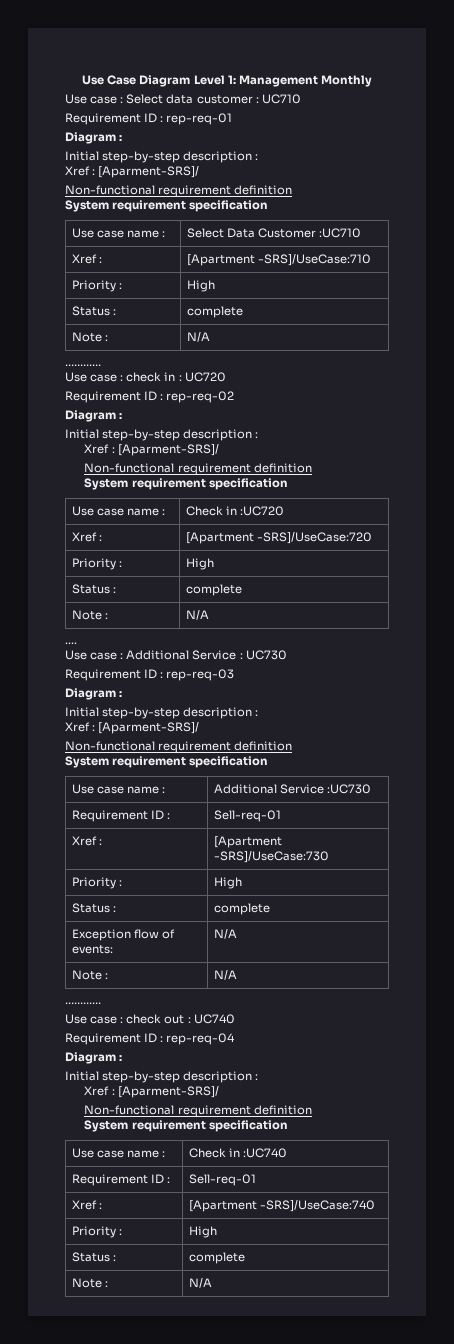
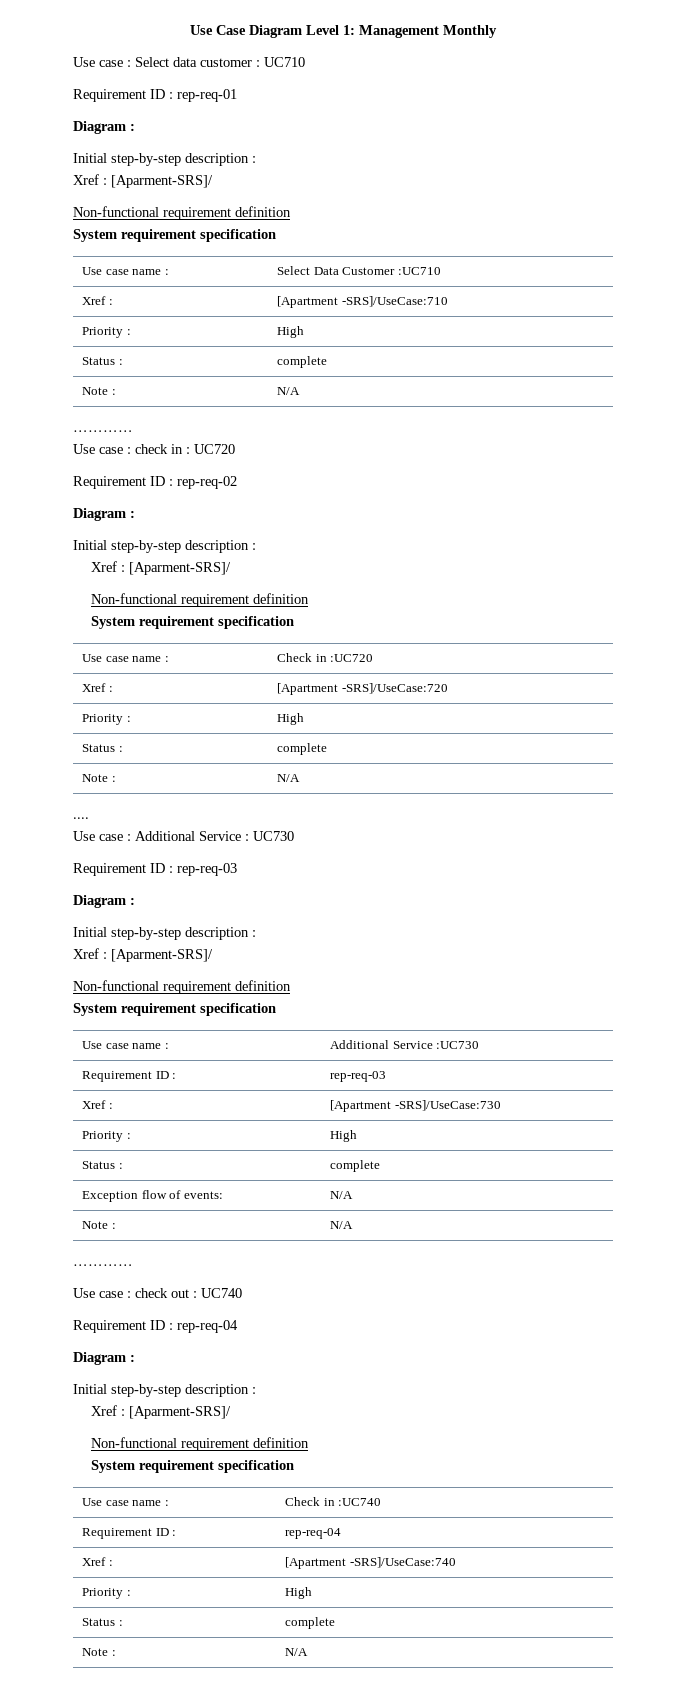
  Use case name : | Additional Service :UC730
- Requirement ID : | Sell-req-01
+ Requirement ID : | rep-req-03
  Use case name : | Check in :UC740
- Requirement ID : | Sell-req-01
+ Requirement ID : | rep-req-04

